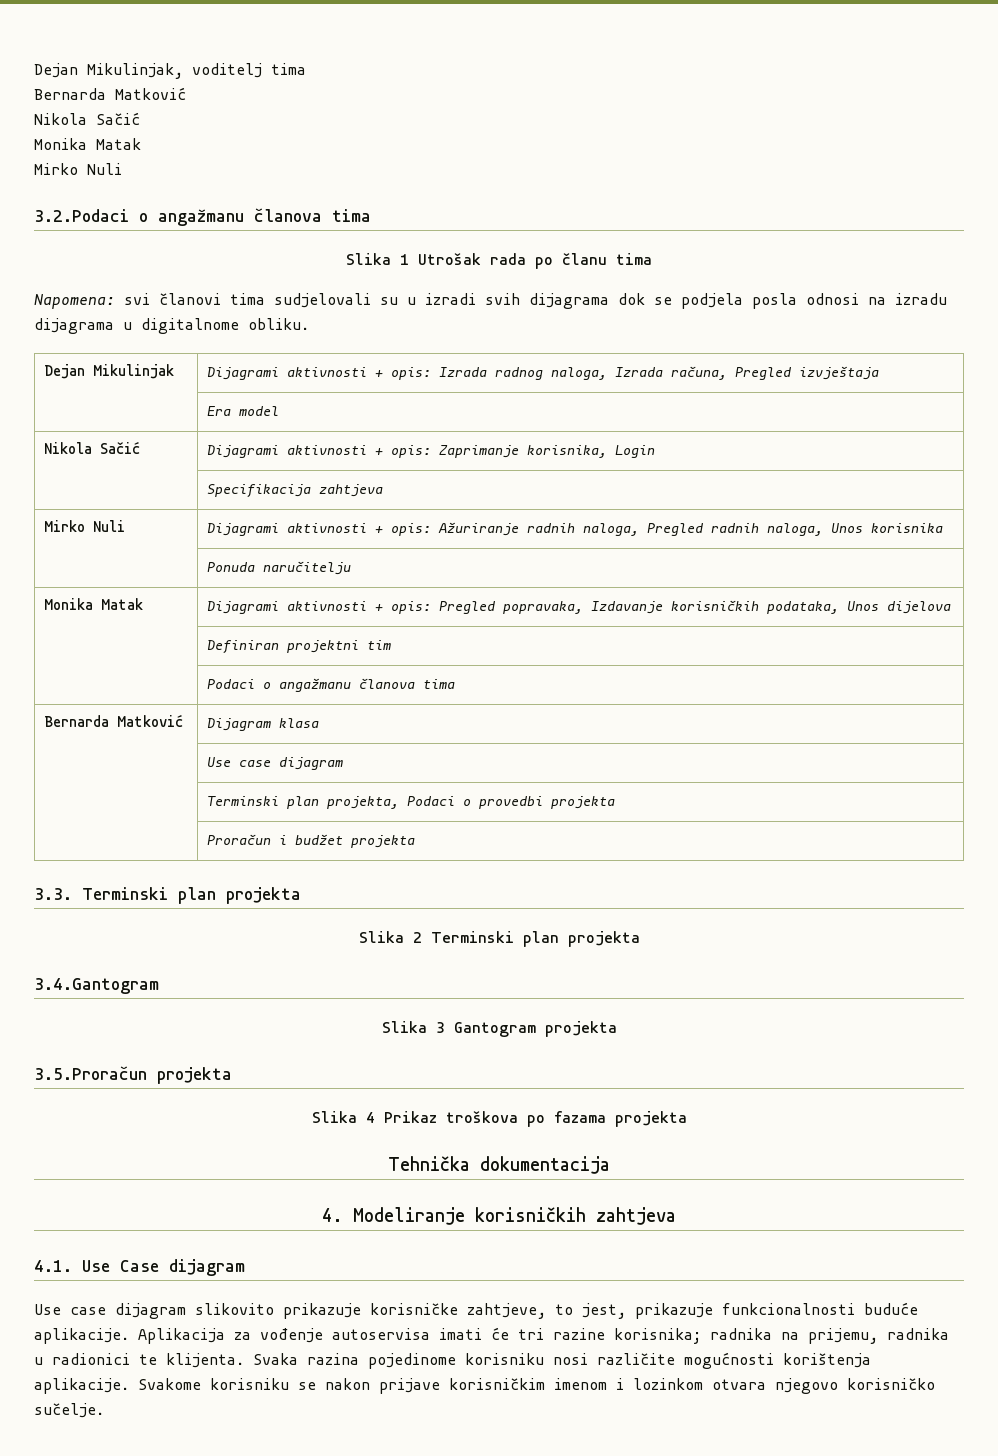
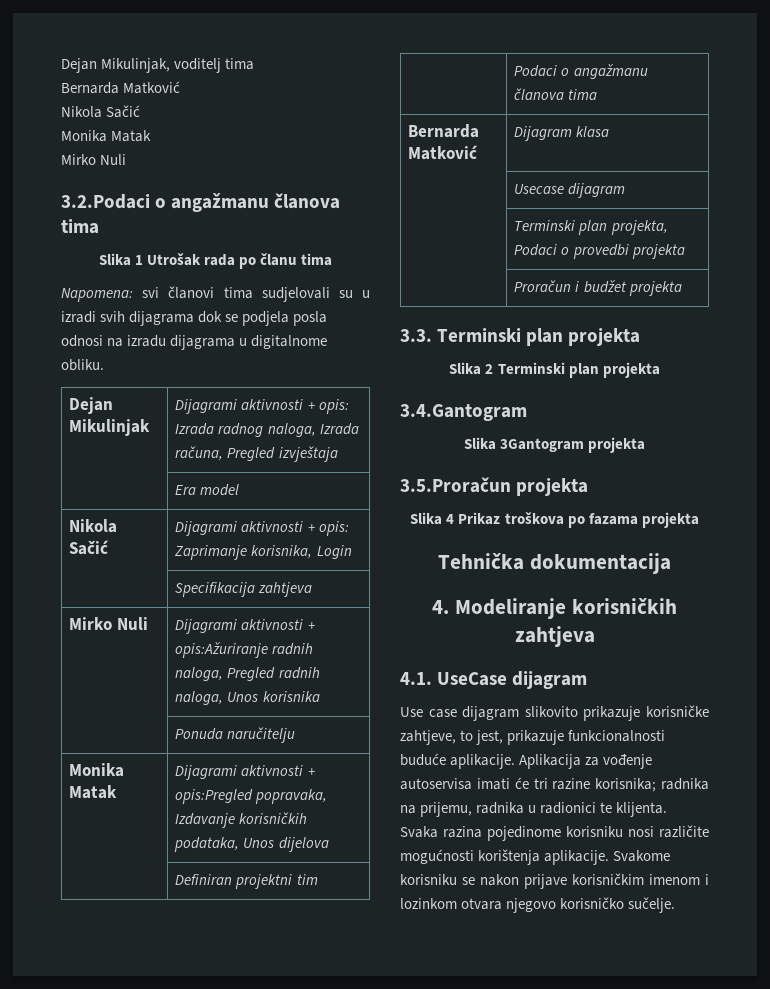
- Mirko Nuli | Dijagrami aktivnosti + opis: Ažuriranje radnih naloga, Pregled radnih naloga, Unos korisnika
+ Mirko Nuli | Dijagrami aktivnosti + opis:Ažuriranje radnih naloga, Pregled radnih naloga, Unos korisnika
- Monika Matak | Dijagrami aktivnosti + opis: Pregled popravaka, Izdavanje korisničkih podataka, Unos dijelova
+ Monika Matak | Dijagrami aktivnosti + opis:Pregled popravaka, Izdavanje korisničkih podataka, Unos dijelova
- | Use case dijagram
+ | Usecase dijagram
- Slika 3 Gantogram projekta
+ Slika 3Gantogram projekta
- 4.1. Use Case dijagram
+ 4.1. UseCase dijagram

